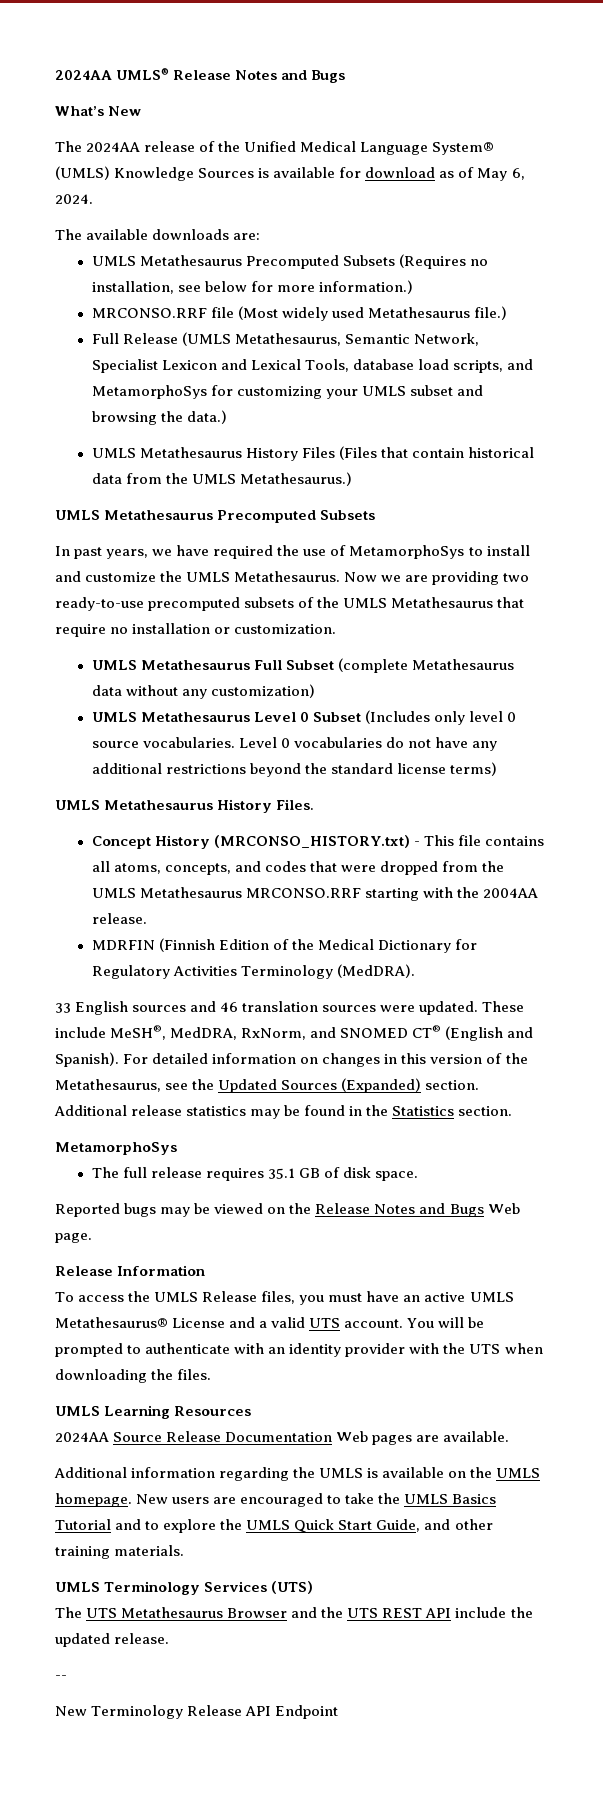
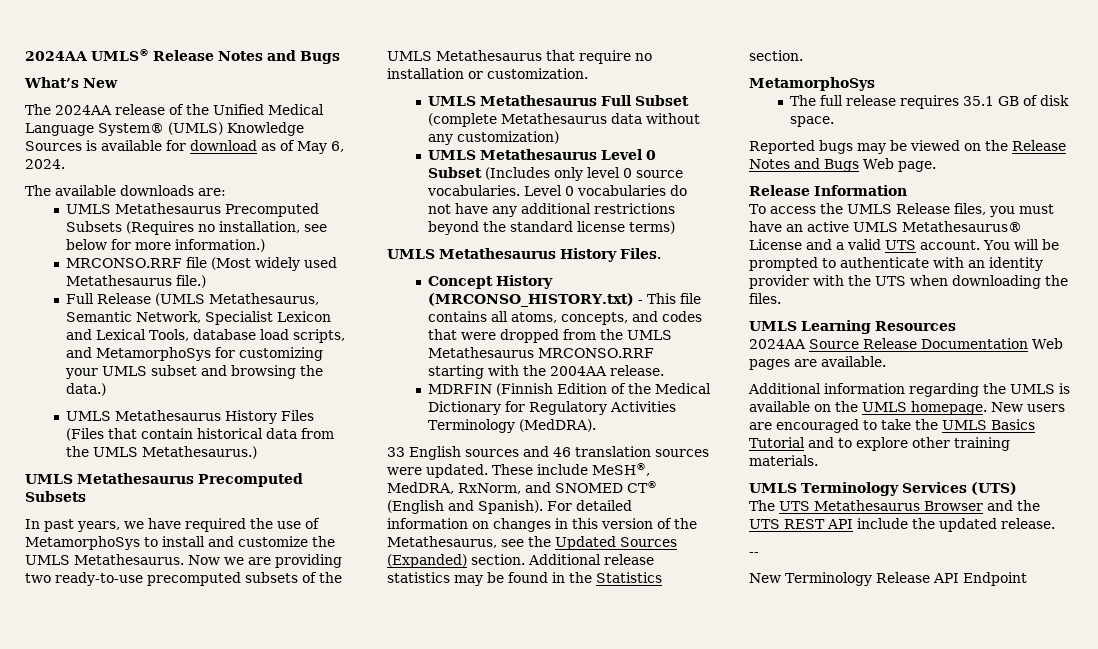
- New users are encouraged to take the UMLS Basics Tutorial and to explore the UMLS Quick Start Guide, and other training materials.
+ New users are encouraged to take the UMLS Basics Tutorial and to explore other training materials.

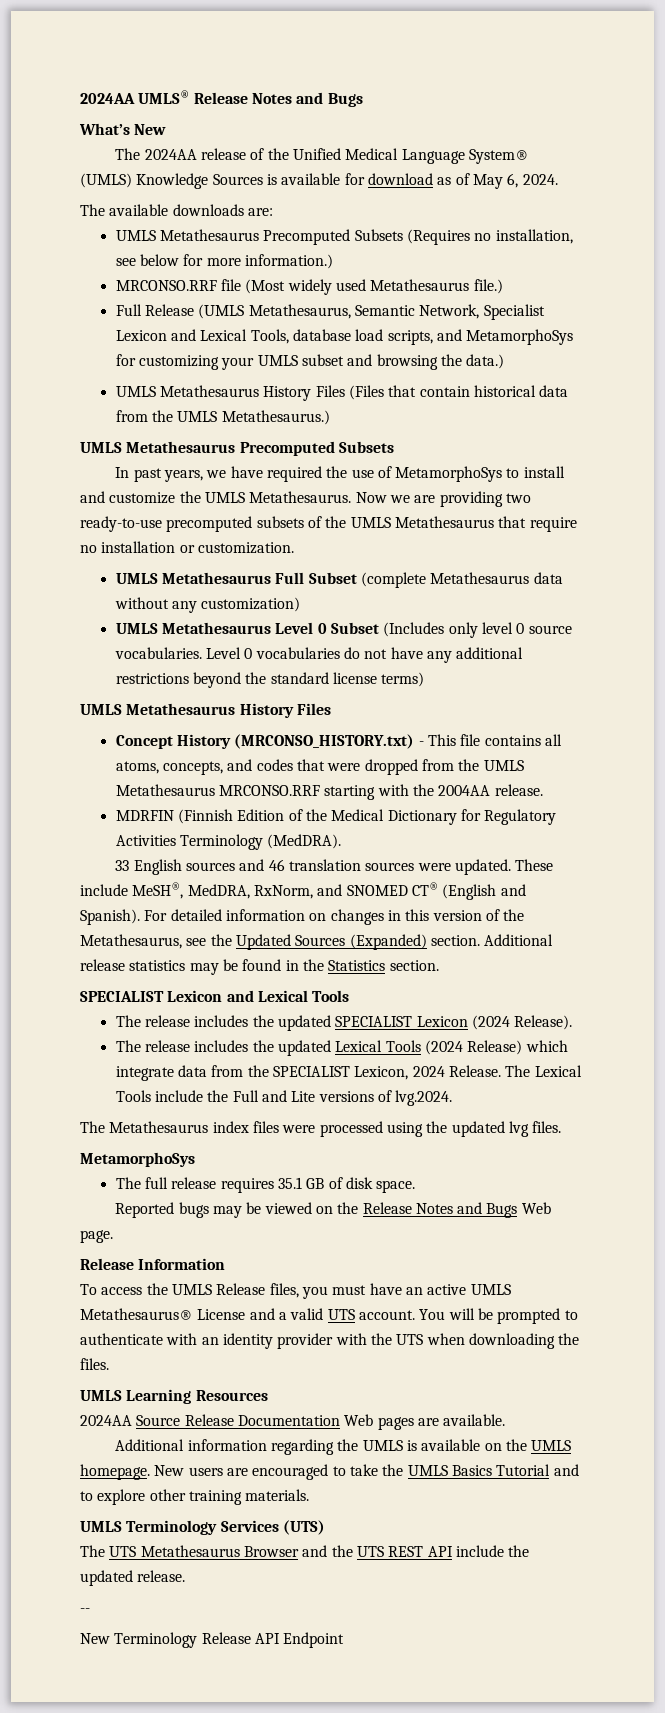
  Level 0 vocabularies do not have any additional restrictions beyond the standard license terms)
- UMLS Metathesaurus History Files.
+ UMLS Metathesaurus History Files
+ SPECIALIST Lexicon and Lexical Tools
+ The release includes the updated SPECIALIST Lexicon (2024 Release).
+ The release includes the updated Lexical Tools (2024 Release) which integrate data from the SPECIALIST Lexicon, 2024 Release. The Lexical Tools include the Full and Lite versions of lvg.2024.
+ The Metathesaurus index files were processed using the updated lvg files.

